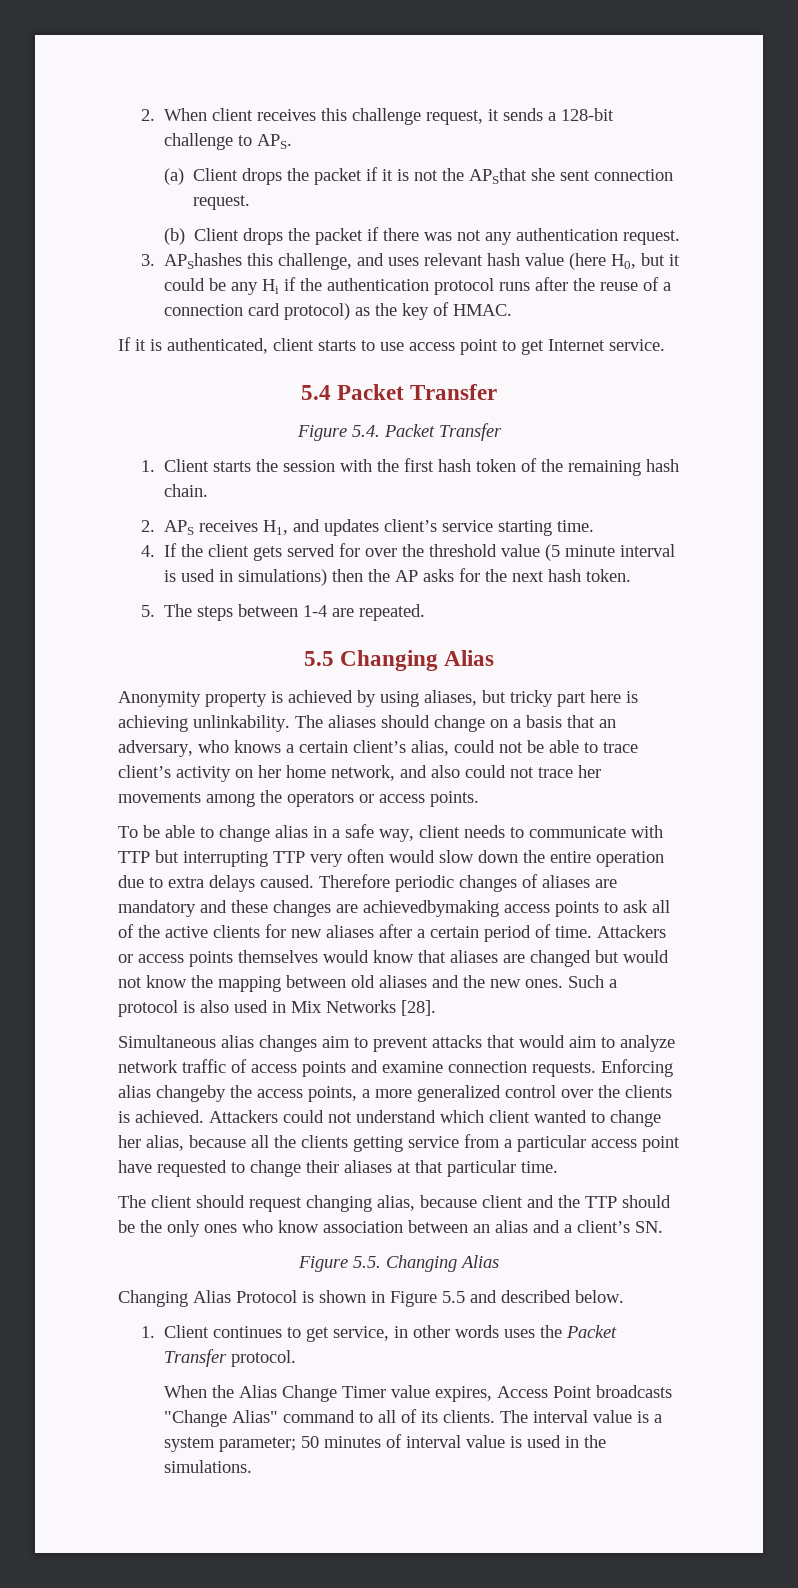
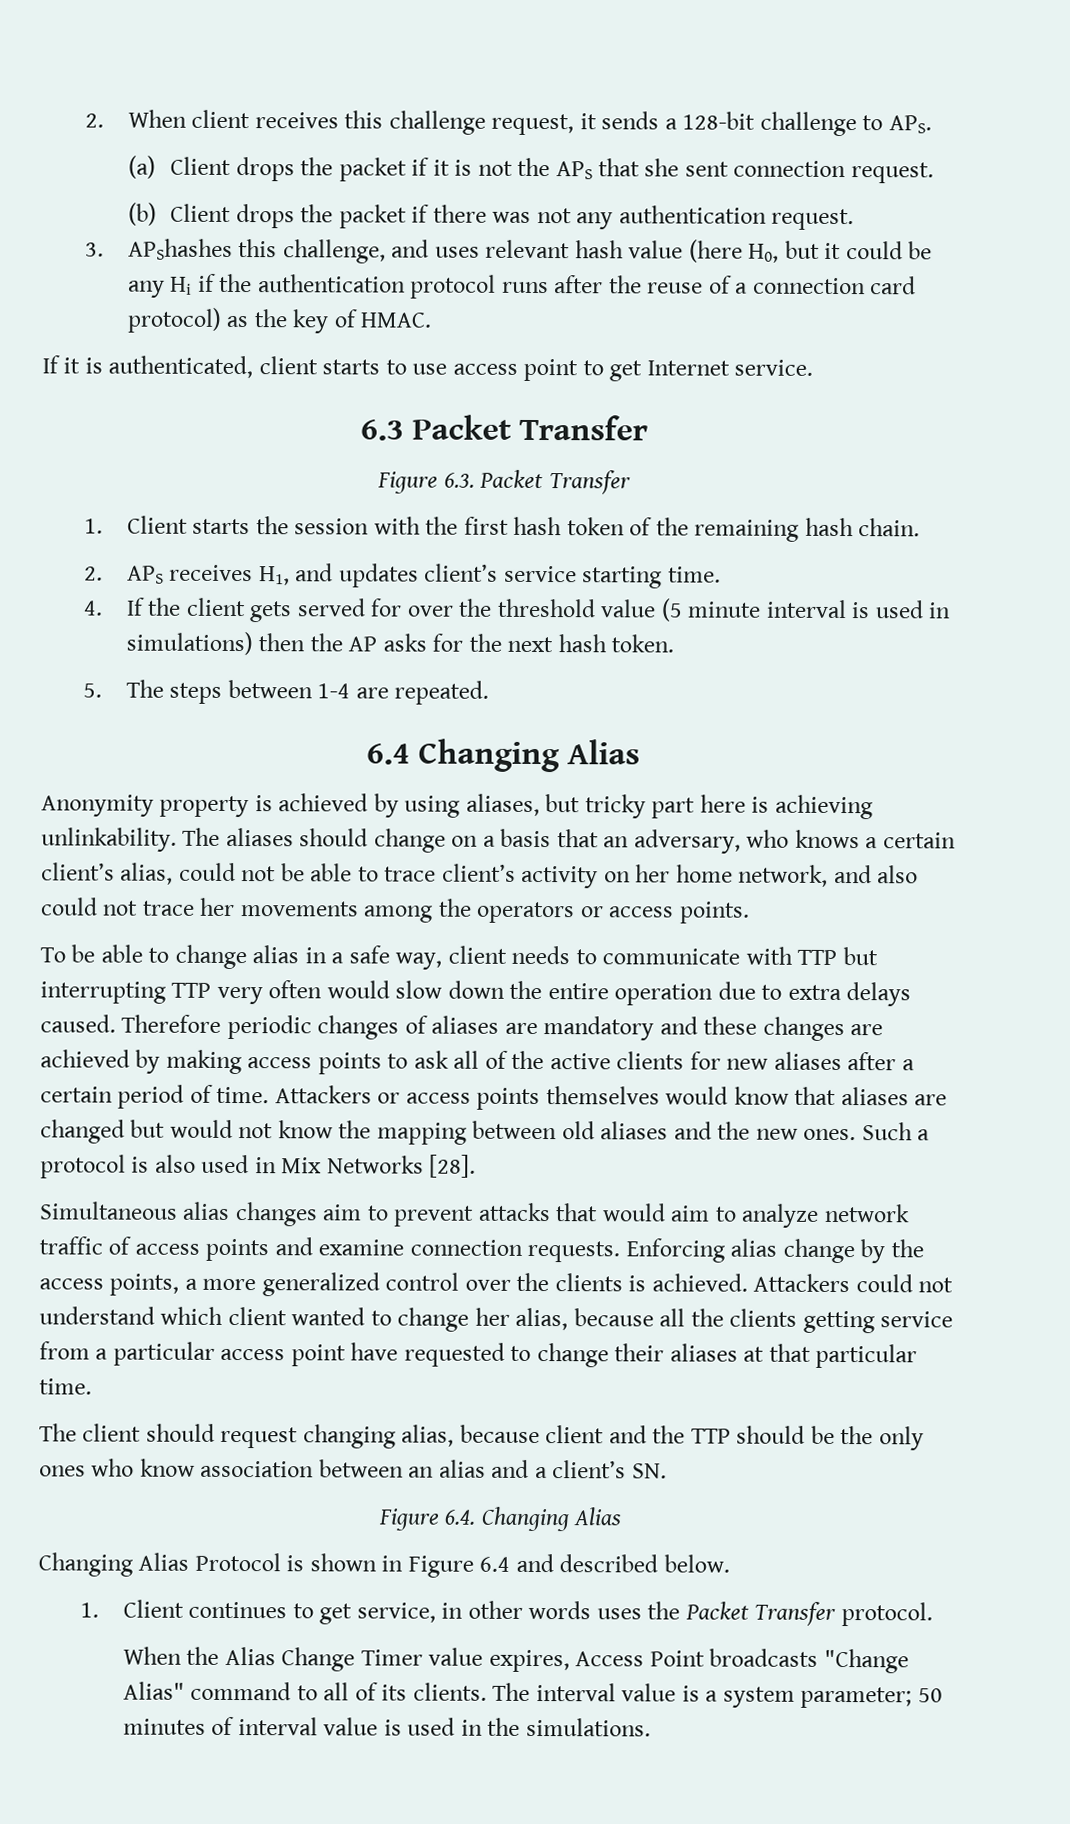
- (a) Client drops the packet if it is not the APSthat she sent connection request.
+ (a) Client drops the packet if it is not the APS that she sent connection request.
- 5.4 Packet Transfer
+ 6.3 Packet Transfer
- Figure 5.4. Packet Transfer
+ Figure 6.3. Packet Transfer
- 5.5 Changing Alias
+ 6.4 Changing Alias
- Therefore periodic changes of aliases are mandatory and these changes are achievedbymaking access points to ask all of the active clients for new aliases after a certain period of time.
+ Therefore periodic changes of aliases are mandatory and these changes are achieved by making access points to ask all of the active clients for new aliases after a certain period of time.
- Enforcing alias changeby the access points, a more generalized control over the clients is achieved.
+ Enforcing alias change by the access points, a more generalized control over the clients is achieved.
- Figure 5.5. Changing Alias
+ Figure 6.4. Changing Alias
- Changing Alias Protocol is shown in Figure 5.5 and described below.
+ Changing Alias Protocol is shown in Figure 6.4 and described below.

